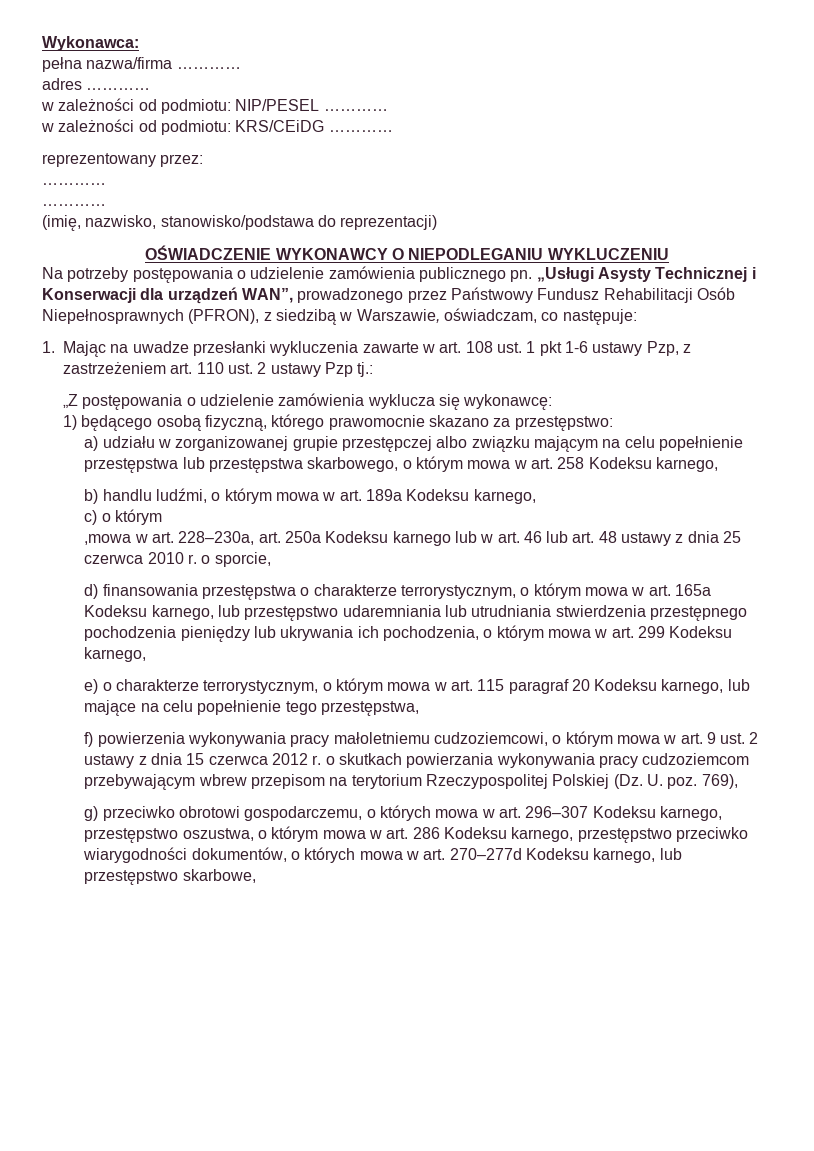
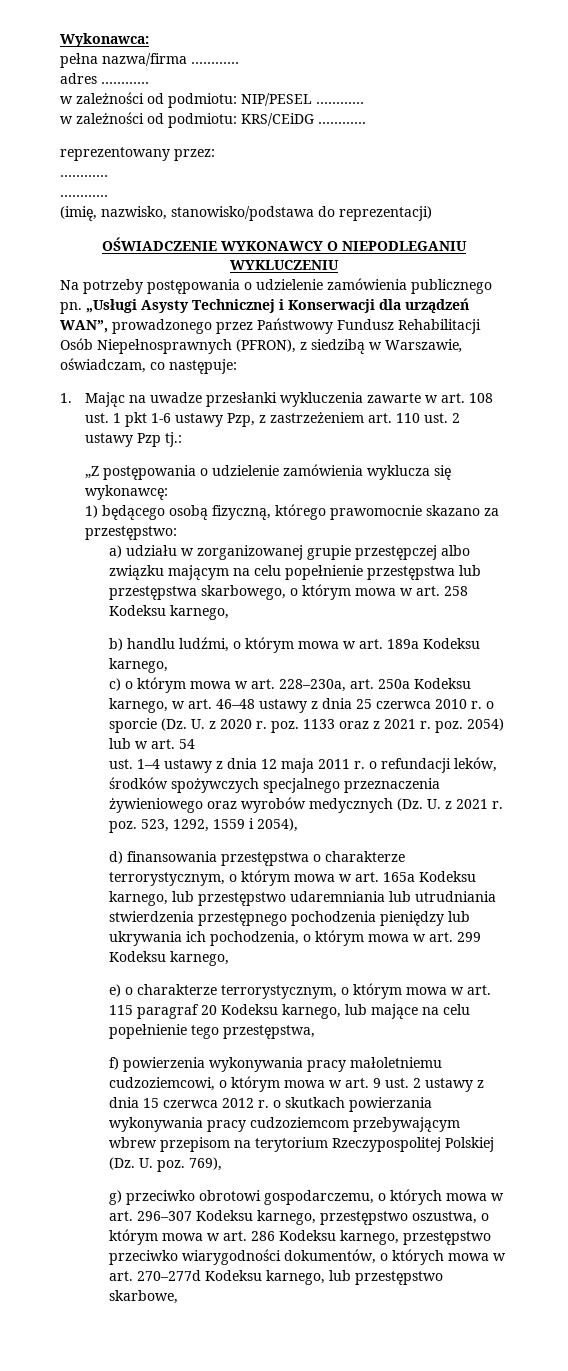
- c) o którym
- ,mowa w art. 228–230a, art. 250a Kodeksu karnego lub w art. 46 lub art. 48 ustawy z dnia 25 czerwca 2010 r. o sporcie,
+ c) o którym mowa w art. 228–230a, art. 250a Kodeksu karnego, w art. 46–48 ustawy z dnia 25 czerwca 2010 r. o sporcie (Dz. U. z 2020 r. poz. 1133 oraz z 2021 r. poz. 2054) lub w art. 54
+ ust. 1–4 ustawy z dnia 12 maja 2011 r. o refundacji leków, środków spożywczych specjalnego przeznaczenia żywieniowego oraz wyrobów medycznych (Dz. U. z 2021 r. poz. 523, 1292, 1559 i 2054),

